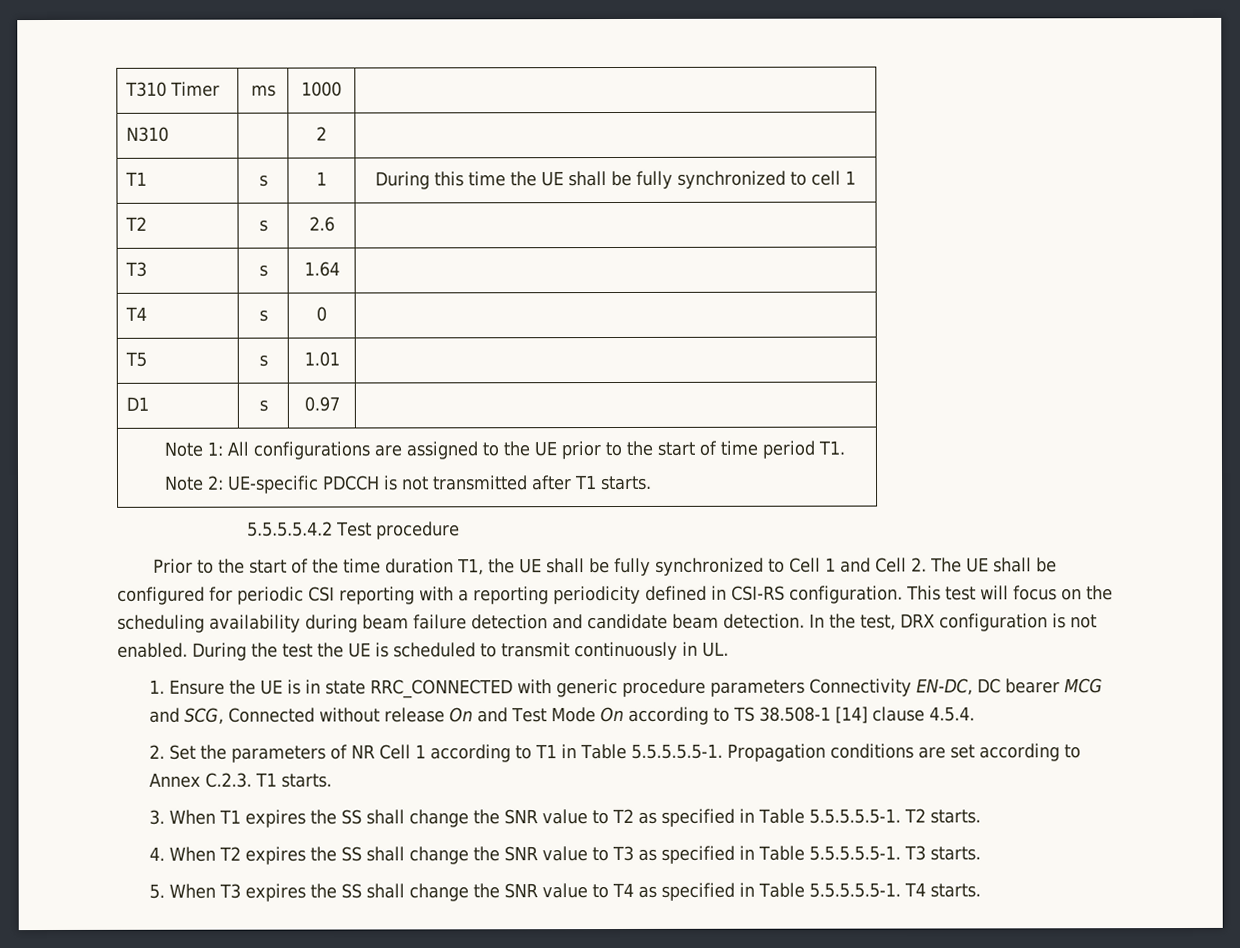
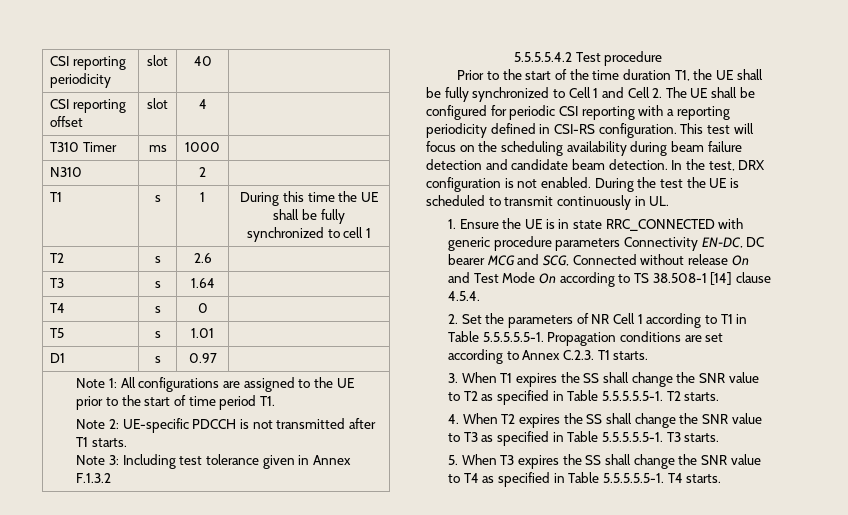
+ CSI reporting periodicity | slot | 40 |
+ CSI reporting offset | slot | 4 |
  Note 1: All configurations are assigned to the UE prior to the start of time period T1.
  Note 2: UE-specific PDCCH is not transmitted after T1 starts.
+ Note 3: Including test tolerance given in Annex F.1.3.2

